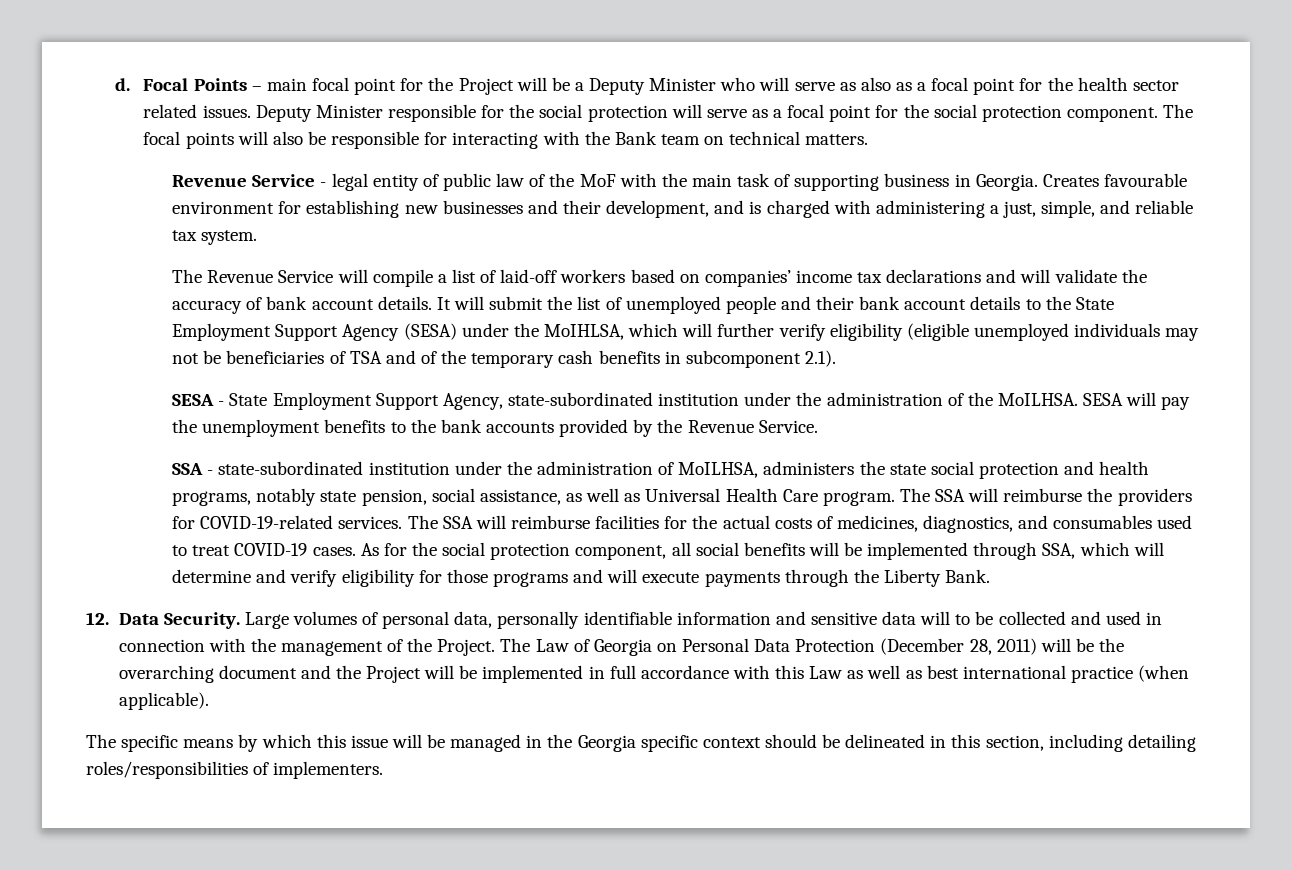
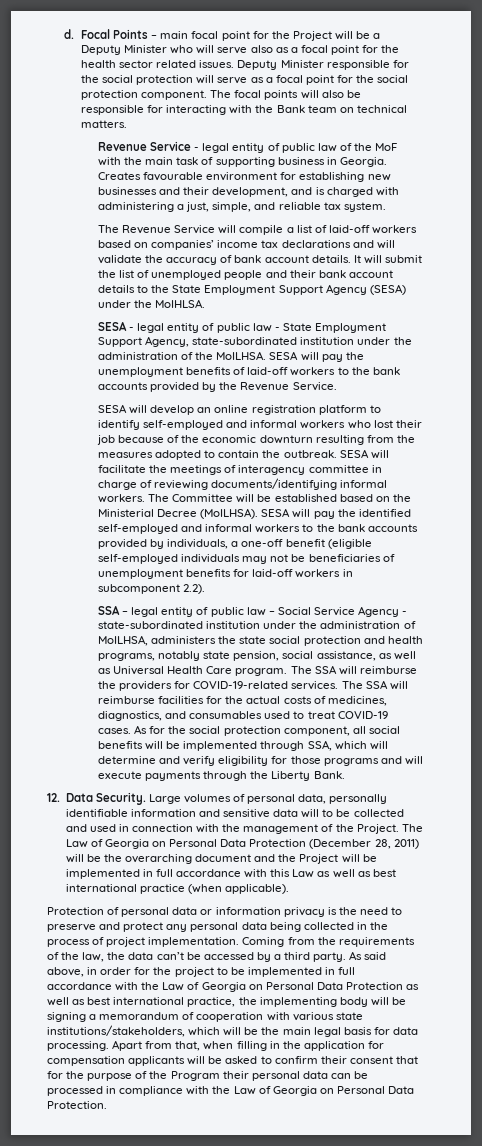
- Focal Points – main focal point for the Project will be a Deputy Minister who will serve as also as a focal point for the health sector related issues.
+ Focal Points – main focal point for the Project will be a Deputy Minister who will serve also as a focal point for the health sector related issues.
- It will submit the list of unemployed people and their bank account details to the State Employment Support Agency (SESA) under the MoIHLSA, which will further verify eligibility (eligible unemployed individuals may not be beneficiaries of TSA and of the temporary cash benefits in subcomponent 2.1).
- SESA - State Employment Support Agency, state-subordinated institution under the administration of the MoILHSA.
+ It will submit the list of unemployed people and their bank account details to the State Employment Support Agency (SESA) under the MoIHLSA.
+ SESA - legal entity of public law - State Employment Support Agency, state-subordinated institution under the administration of the MoILHSA.
- SESA will pay the unemployment benefits to the bank accounts provided by the Revenue Service.
+ SESA will pay the unemployment benefits of laid-off workers to the bank accounts provided by the Revenue Service.
- SSA - state-subordinated institution under the administration of MoILHSA, administers the state social protection and health programs, notably state pension, social assistance, as well as Universal Health Care program.
+ SESA will develop an online registration platform to identify self-employed and informal workers who lost their job because of the economic downturn resulting from the measures adopted to contain the outbreak. SESA will facilitate the meetings of interagency committee in charge of reviewing documents/identifying informal workers. The Committee will be established based on the Ministerial Decree (MoILHSA). SESA will pay the identified self-employed and informal workers to the bank accounts provided by individuals, a one-off benefit (eligible self-employed individuals may not be beneficiaries of unemployment benefits for laid-off workers in subcomponent 2.2).
+ SSA – legal entity of public law – Social Service Agency - state-subordinated institution under the administration of MoILHSA, administers the state social protection and health programs, notably state pension, social assistance, as well as Universal Health Care program.
- The specific means by which this issue will be managed in the Georgia specific context should be delineated in this section, including detailing roles/responsibilities of implementers.
+ Protection of personal data or information privacy is the need to preserve and protect any personal data being collected in the process of project implementation. Coming from the requirements of the law, the data can’t be accessed by a third party. As said above, in order for the project to be implemented in full accordance with the Law of Georgia on Personal Data Protection as well as best international practice, the implementing body will be signing a memorandum of cooperation with various state institutions/stakeholders, which will be the main legal basis for data processing. Apart from that, when filling in the application for compensation applicants will be asked to confirm their consent that for the purpose of the Program their personal data can be processed in compliance with the Law of Georgia on Personal Data Protection.

